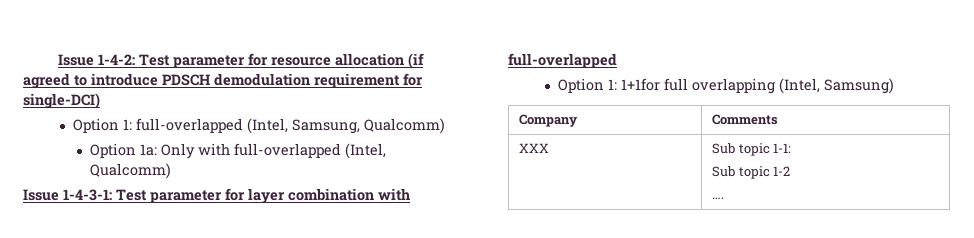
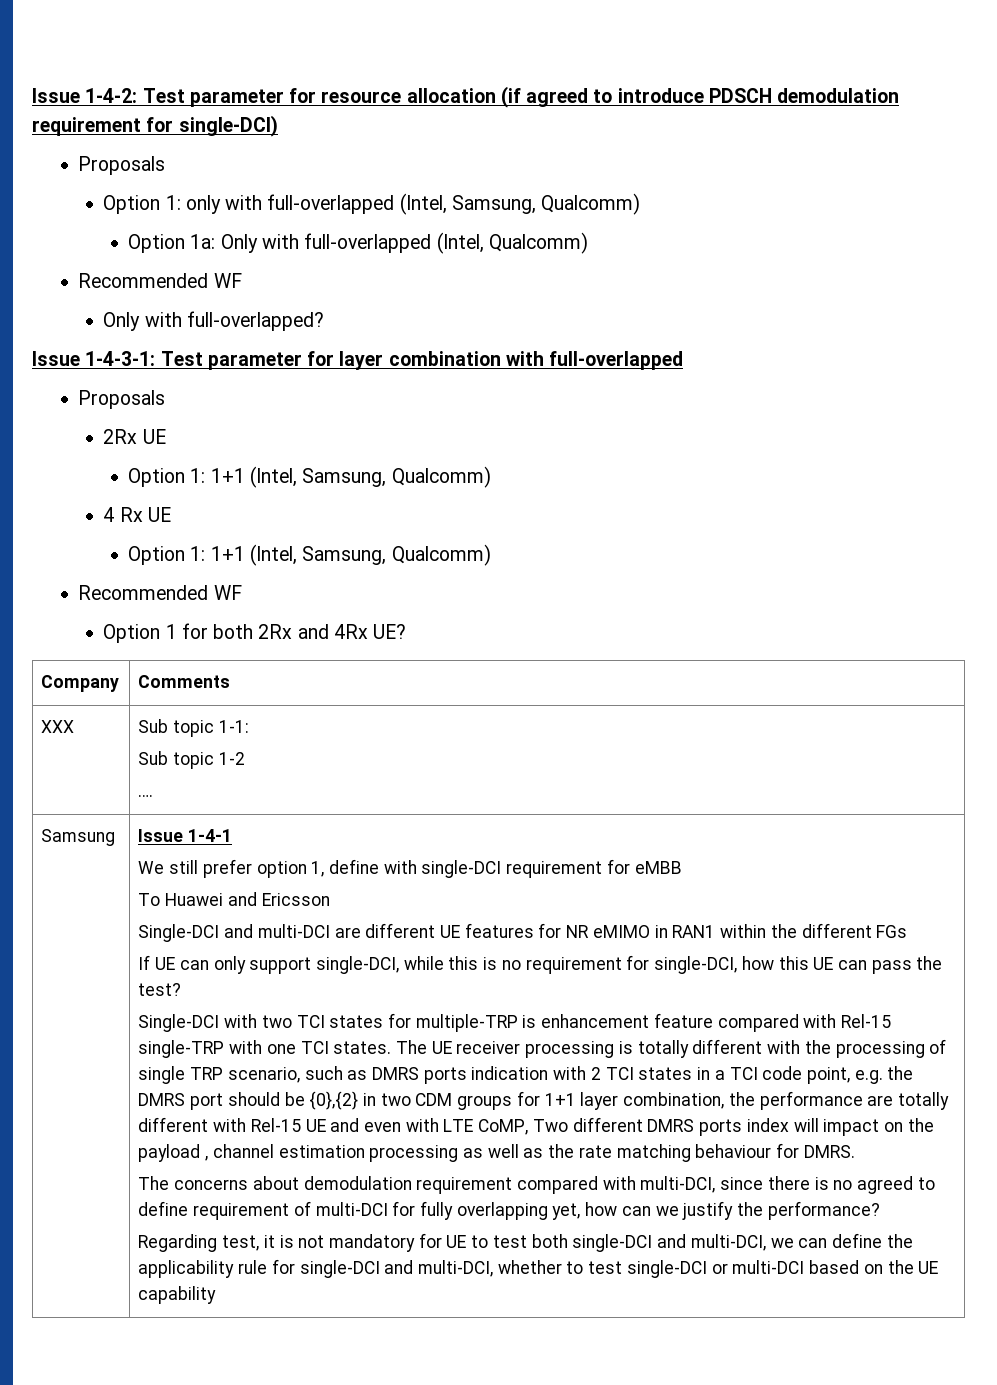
  Issue 1-4-2: Test parameter for resource allocation (if agreed to introduce PDSCH demodulation requirement for single-DCI)
- Option 1: full-overlapped (Intel, Samsung, Qualcomm)
+ Proposals
+ Option 1: only with full-overlapped (Intel, Samsung, Qualcomm)
  Option 1a: Only with full-overlapped (Intel, Qualcomm)
+ Recommended WF
+ Only with full-overlapped?
  Issue 1-4-3-1: Test parameter for layer combination with full-overlapped
- Option 1: 1+1for full overlapping (Intel, Samsung)
+ Proposals
+ 2Rx UE
+ Option 1: 1+1 (Intel, Samsung, Qualcomm)
+ 4 Rx UE
+ Option 1: 1+1 (Intel, Samsung, Qualcomm)
+ Recommended WF
+ Option 1 for both 2Rx and 4Rx UE?
+ Samsung | Issue 1-4-1
+ We still prefer option 1, define with single-DCI requirement for eMBB
+ To Huawei and Ericsson
+ Single-DCI and multi-DCI are different UE features for NR eMIMO in RAN1 within the different FGs
+ If UE can only support single-DCI, while this is no requirement for single-DCI, how this UE can pass the test?
+ Single-DCI with two TCI states for multiple-TRP is enhancement feature compared with Rel-15 single-TRP with one TCI states. The UE receiver processing is totally different with the processing of single TRP scenario, such as DMRS ports indication with 2 TCI states in a TCI code point, e.g. the DMRS port should be {0},{2} in two CDM groups for 1+1 layer combination, the performance are totally different with Rel-15 UE and even with LTE CoMP, Two different DMRS ports index will impact on the payload , channel estimation processing as well as the rate matching behaviour for DMRS.
+ The concerns about demodulation requirement compared with multi-DCI, since there is no agreed to define requirement of multi-DCI for fully overlapping yet, how can we justify the performance?
+ Regarding test, it is not mandatory for UE to test both single-DCI and multi-DCI, we can define the applicability rule for single-DCI and multi-DCI, whether to test single-DCI or multi-DCI based on the UE capability

